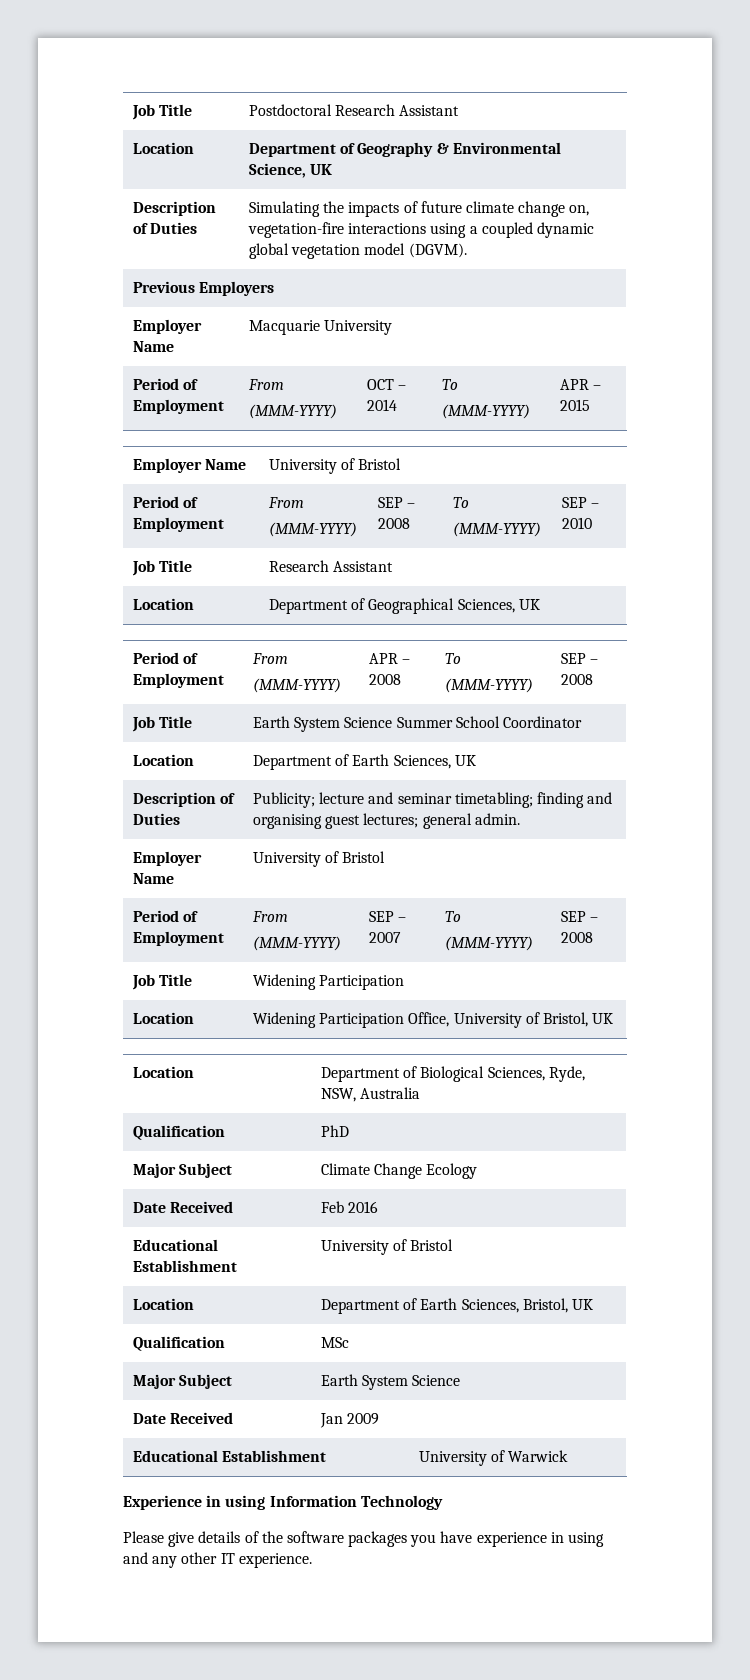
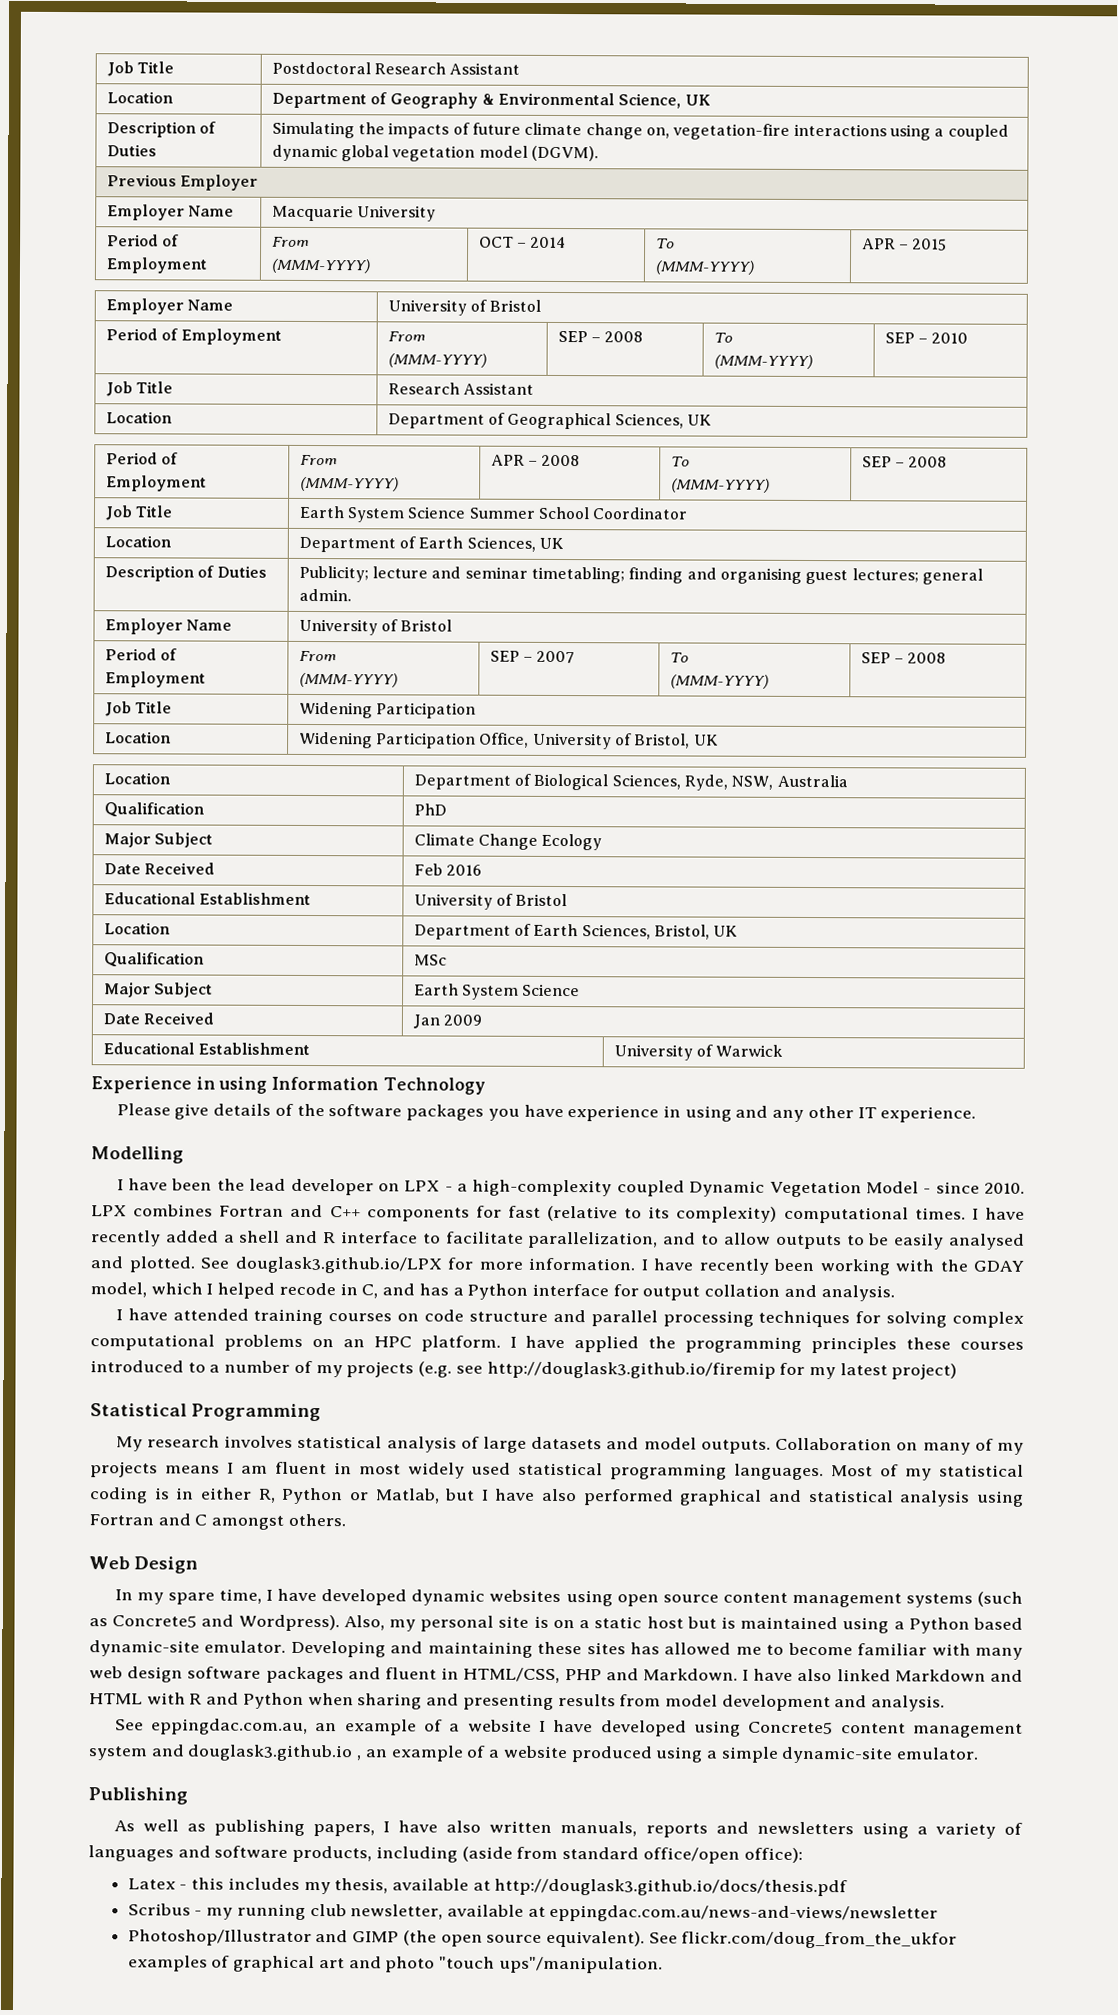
- Previous Employers
+ Previous Employer
+ Modelling
+ I have been the lead developer on LPX - a high-complexity coupled Dynamic Vegetation Model - since 2010. LPX combines Fortran and C++ components for fast (relative to its complexity) computational times. I have recently added a shell and R interface to facilitate parallelization, and to allow outputs to be easily analysed and plotted. See douglask3.github.io/LPX for more information. I have recently been working with the GDAY model, which I helped recode in C, and has a Python interface for output collation and analysis.
+ I have attended training courses on code structure and parallel processing techniques for solving complex computational problems on an HPC platform. I have applied the programming principles these courses introduced to a number of my projects (e.g. see http://douglask3.github.io/firemip for my latest project)
+ Statistical Programming
+ My research involves statistical analysis of large datasets and model outputs. Collaboration on many of my projects means I am fluent in most widely used statistical programming languages. Most of my statistical coding is in either R, Python or Matlab, but I have also performed graphical and statistical analysis using Fortran and C amongst others.
+ Web Design
+ In my spare time, I have developed dynamic websites using open source content management systems (such as Concrete5 and Wordpress). Also, my personal site is on a static host but is maintained using a Python based dynamic-site emulator. Developing and maintaining these sites has allowed me to become familiar with many web design software packages and fluent in HTML/CSS, PHP and Markdown. I have also linked Markdown and HTML with R and Python when sharing and presenting results from model development and analysis.
+ See eppingdac.com.au, an example of a website I have developed using Concrete5 content management system and douglask3.github.io , an example of a website produced using a simple dynamic-site emulator.
+ Publishing
+ As well as publishing papers, I have also written manuals, reports and newsletters using a variety of languages and software products, including (aside from standard office/open office):
+ Latex - this includes my thesis, available at http://douglask3.github.io/docs/thesis.pdf
+ Scribus - my running club newsletter, available at eppingdac.com.au/news-and-views/newsletter
+ Photoshop/Illustrator and GIMP (the open source equivalent). See flickr.com/doug_from_the_ukfor examples of graphical art and photo "touch ups"/manipulation.

